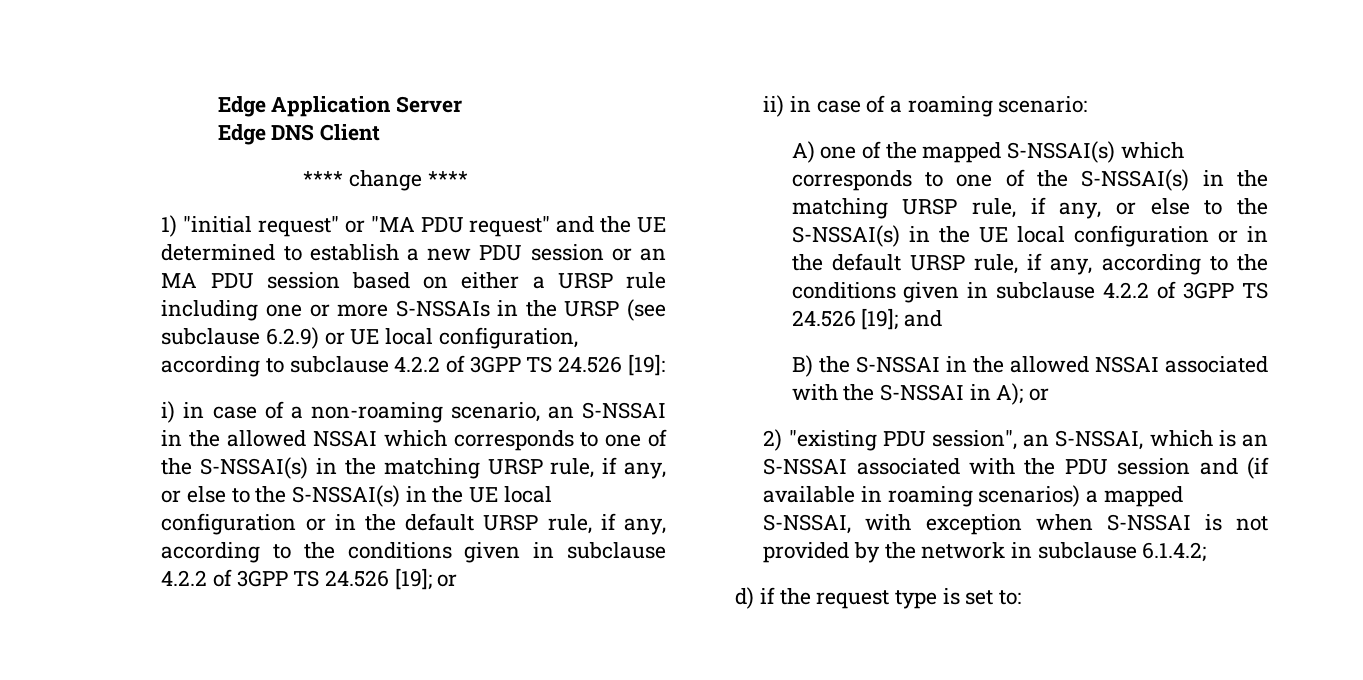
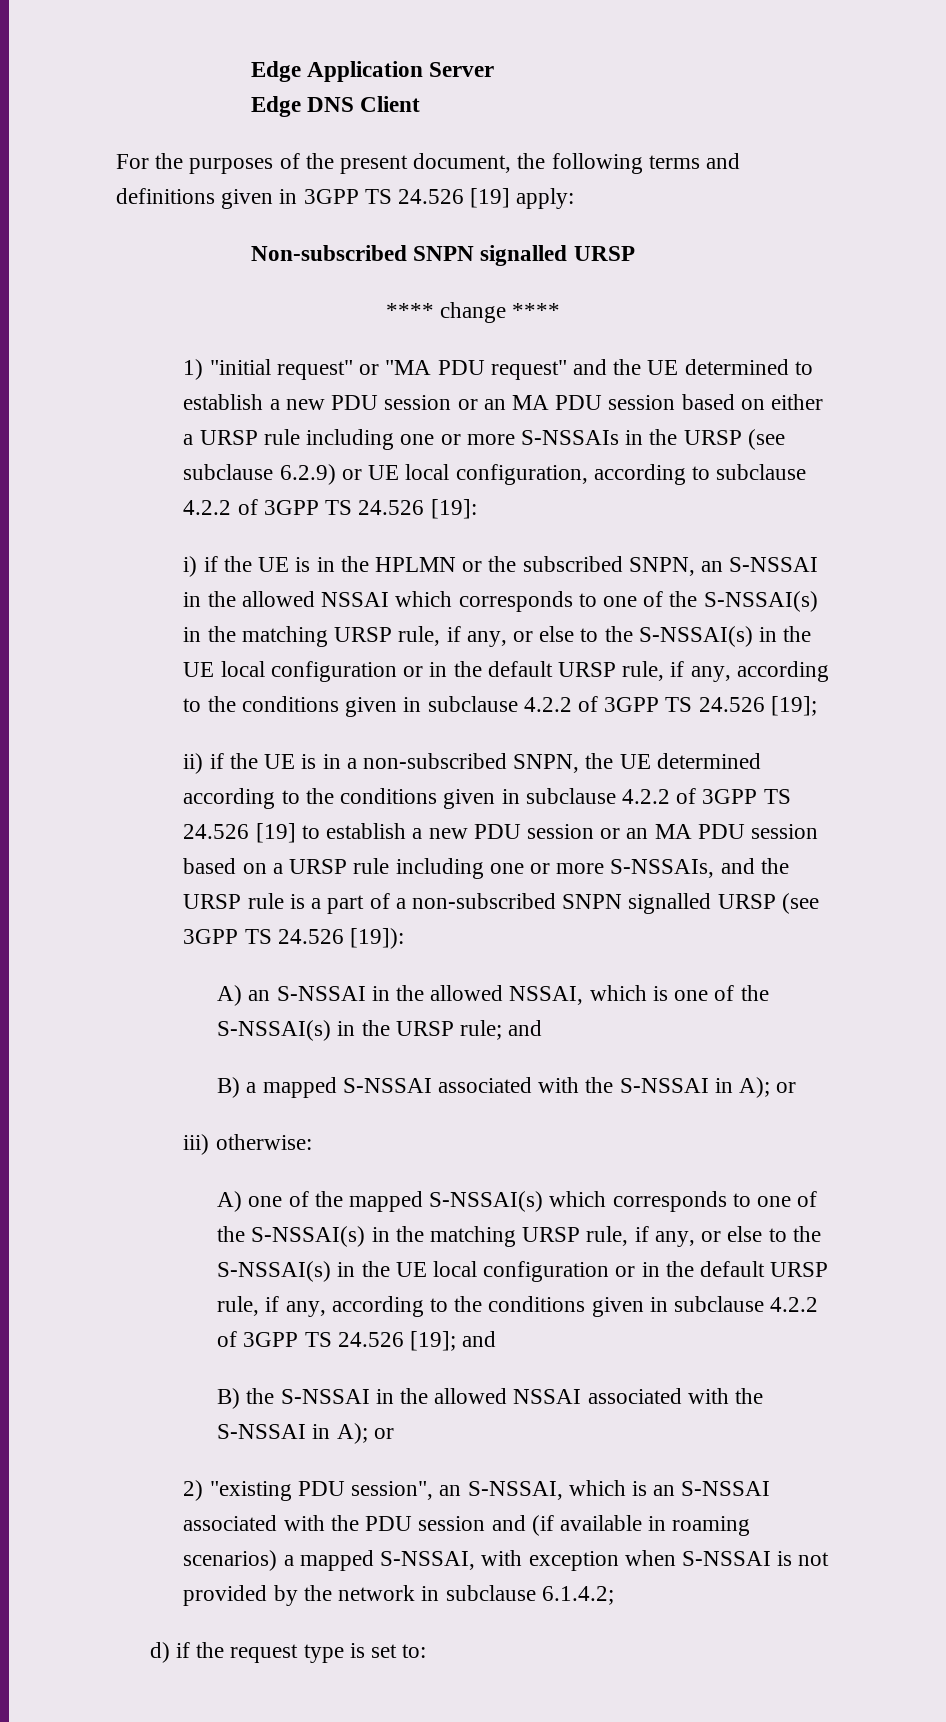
+ For the purposes of the present document, the following terms and definitions given in 3GPP TS 24.526 [19] apply:
+ Non-subscribed SNPN signalled URSP
- i) in case of a non-roaming scenario, an S-NSSAI in the allowed NSSAI which corresponds to one of the S-NSSAI(s) in the matching URSP rule, if any, or else to the S-NSSAI(s) in the UE local configuration or in the default URSP rule, if any, according to the conditions given in subclause 4.2.2 of 3GPP TS 24.526 [19]; or
- ii) in case of a roaming scenario:
+ i) if the UE is in the HPLMN or the subscribed SNPN, an S-NSSAI in the allowed NSSAI which corresponds to one of the S-NSSAI(s) in the matching URSP rule, if any, or else to the S-NSSAI(s) in the UE local configuration or in the default URSP rule, if any, according to the conditions given in subclause 4.2.2 of 3GPP TS 24.526 [19];
+ ii) if the UE is in a non-subscribed SNPN, the UE determined according to the conditions given in subclause 4.2.2 of 3GPP TS 24.526 [19] to establish a new PDU session or an MA PDU session based on a URSP rule including one or more S-NSSAIs, and the URSP rule is a part of a non-subscribed SNPN signalled URSP (see 3GPP TS 24.526 [19]):
+ A) an S-NSSAI in the allowed NSSAI, which is one of the S-NSSAI(s) in the URSP rule; and
+ B) a mapped S-NSSAI associated with the S-NSSAI in A); or
+ iii) otherwise:

